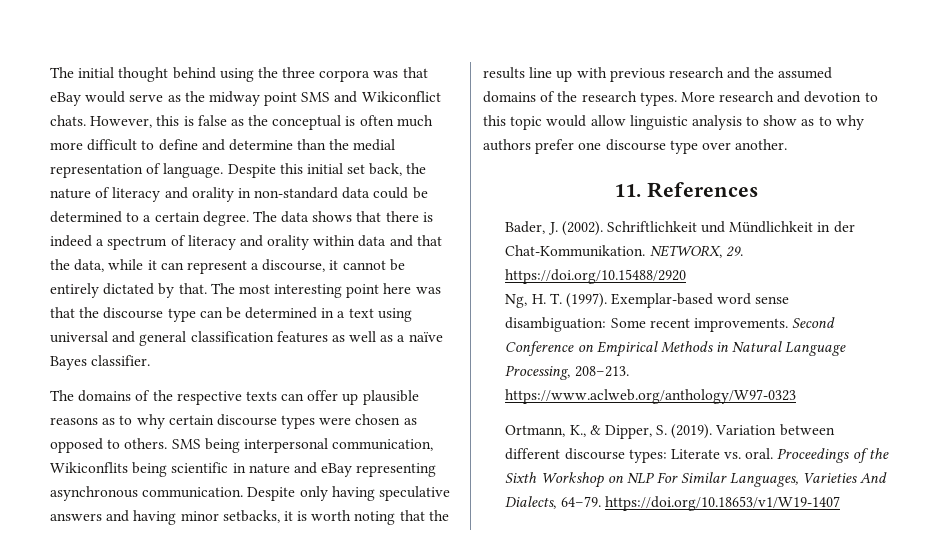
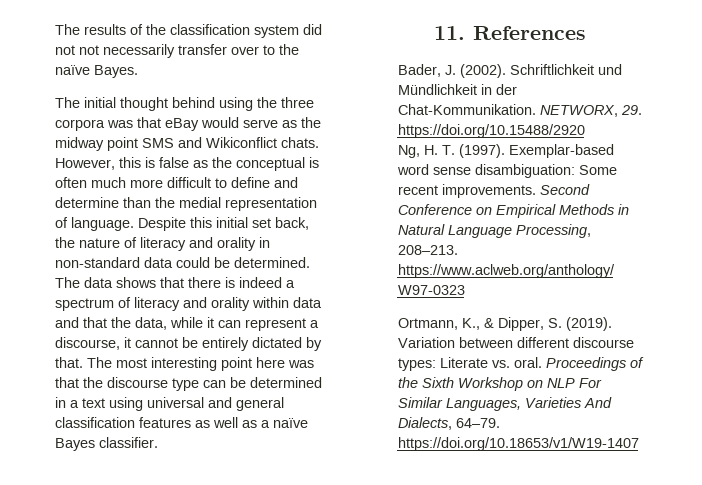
+ The results of the classification system did not not necessarily transfer over to the naïve Bayes.
- Despite this initial set back, the nature of literacy and orality in non-standard data could be determined to a certain degree.
+ Despite this initial set back, the nature of literacy and orality in non-standard data could be determined.
- The domains of the respective texts can offer up plausible reasons as to why certain discourse types were chosen as opposed to others. SMS being interpersonal communication, Wikiconflits being scientific in nature and eBay representing asynchronous communication. Despite only having speculative answers and having minor setbacks, it is worth noting that the results line up with previous research and the assumed domains of the research types. More research and devotion to this topic would allow linguistic analysis to show as to why authors prefer one discourse type over another.

